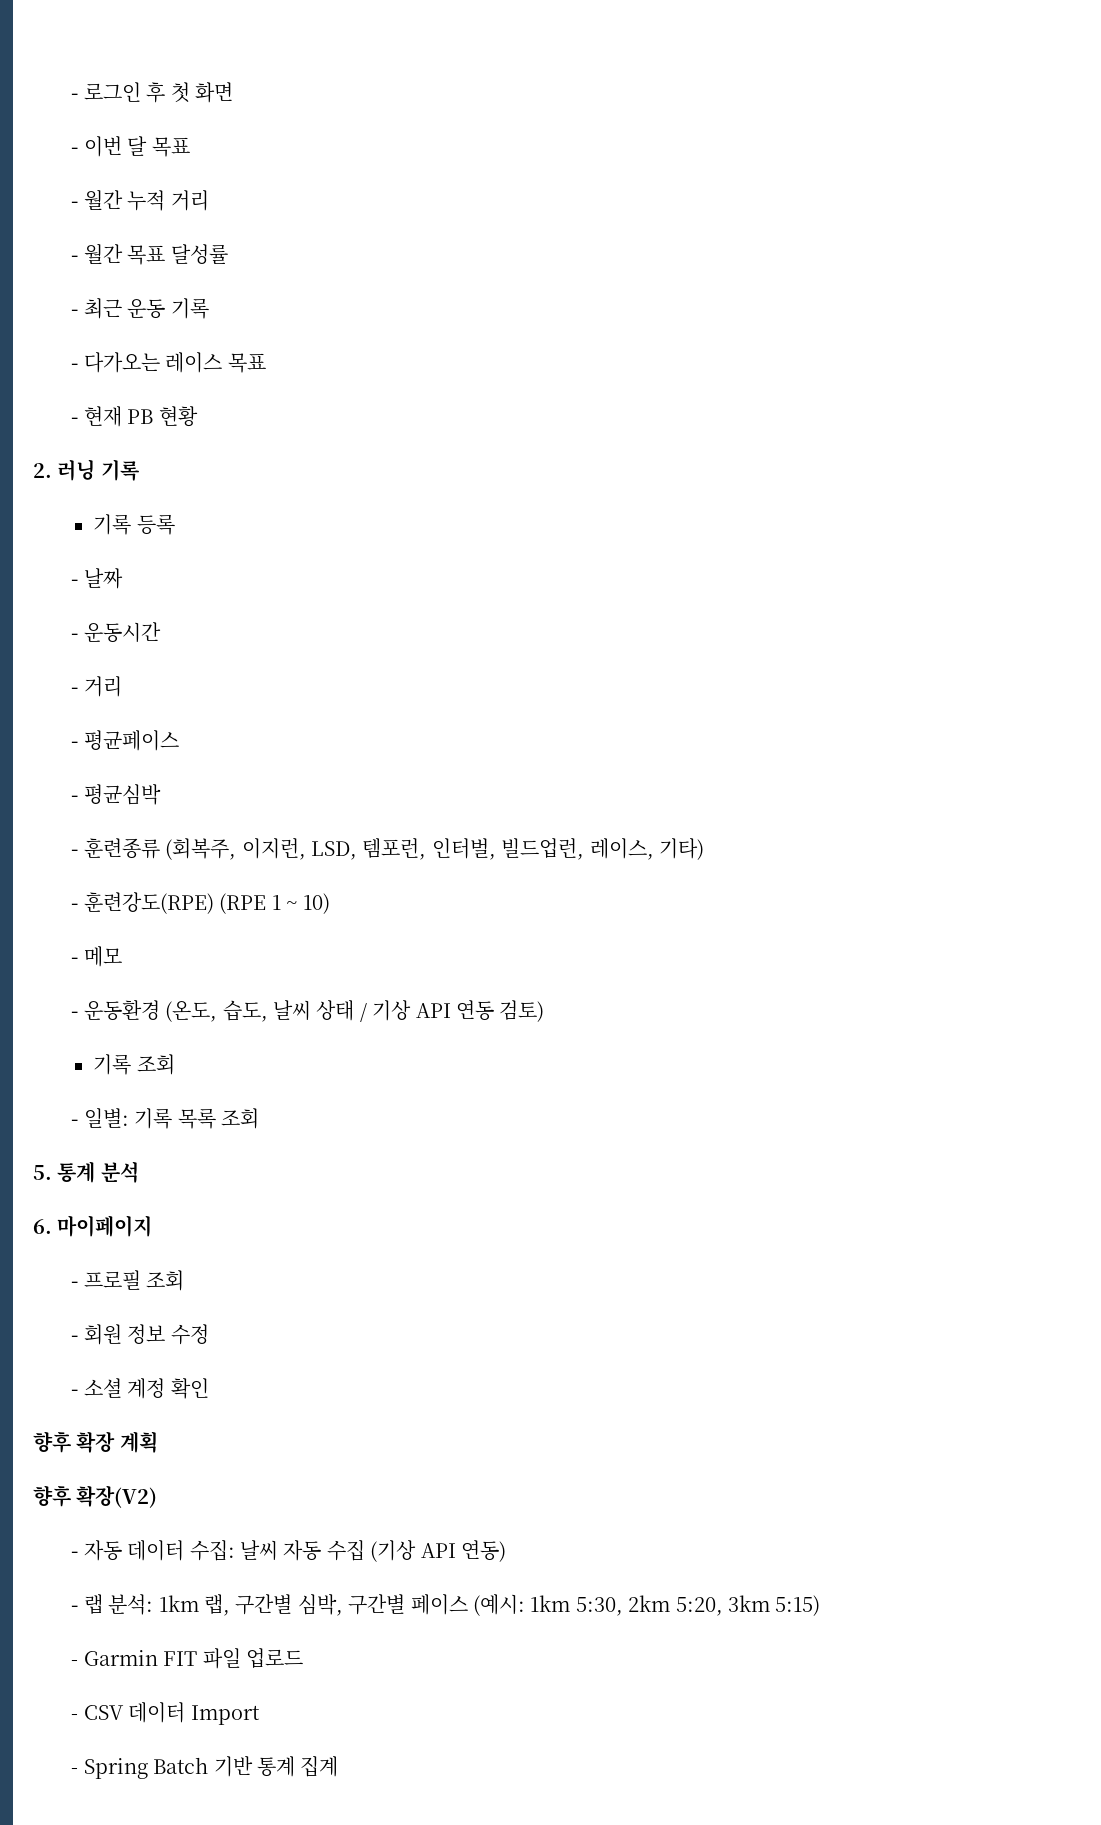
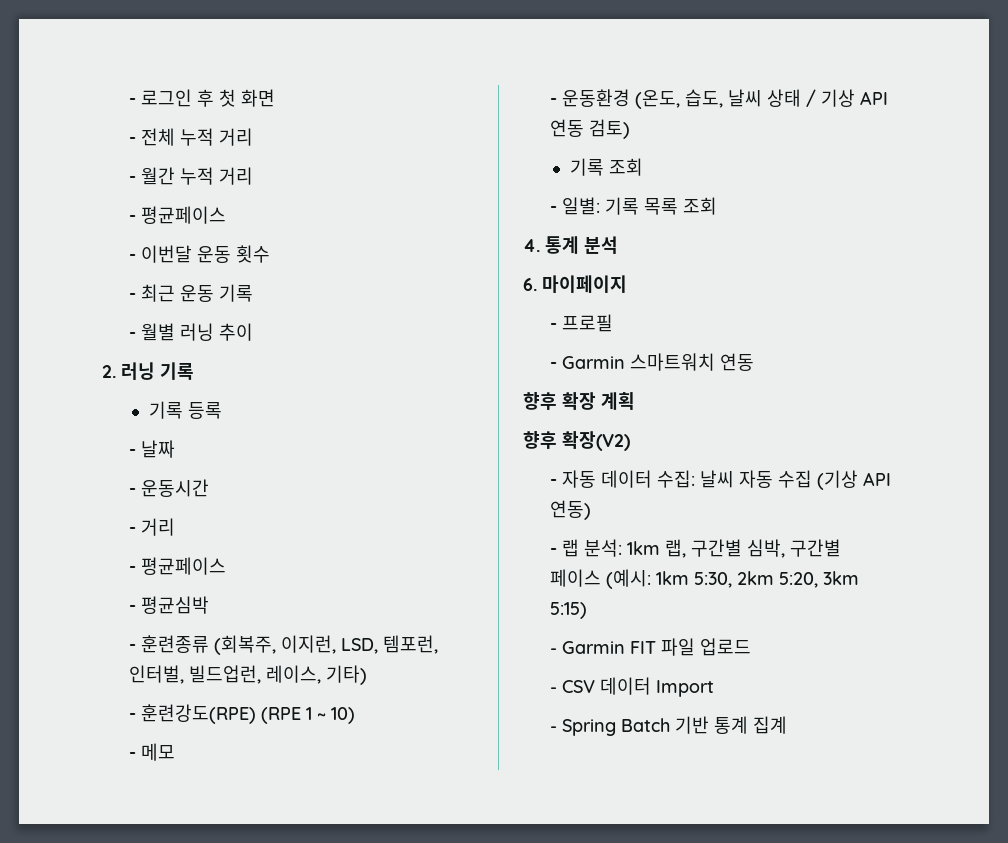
- - 이번 달 목표
+ - 전체 누적 거리
  - 월간 누적 거리
- - 월간 목표 달성률
+ - 평균페이스
+ - 이번달 운동 횟수
- - 다가오는 레이스 목표
- - 현재 PB 현황
+ - 월별 러닝 추이
- 5. 통계 분석
+ 4. 통계 분석
- - 프로필 조회
- - 회원 정보 수정
- - 소셜 계정 확인
+ - 프로필
+ - Garmin 스마트워치 연동

